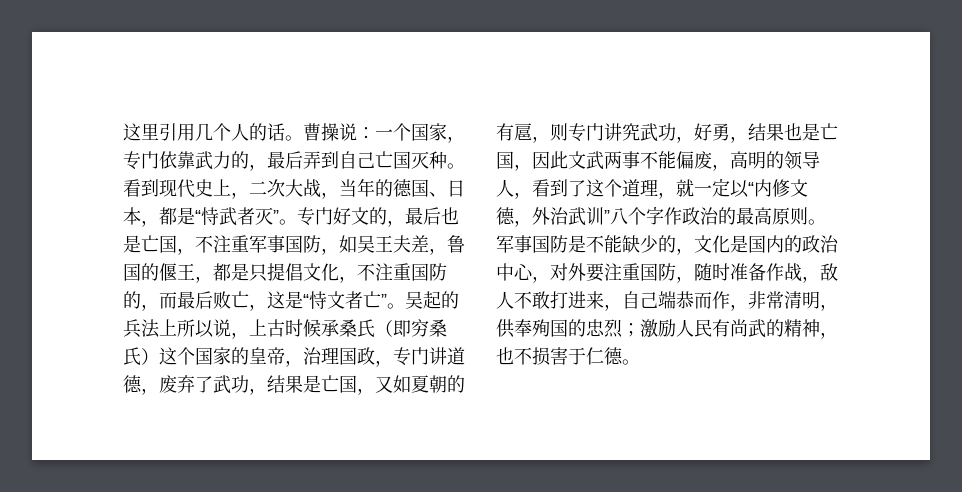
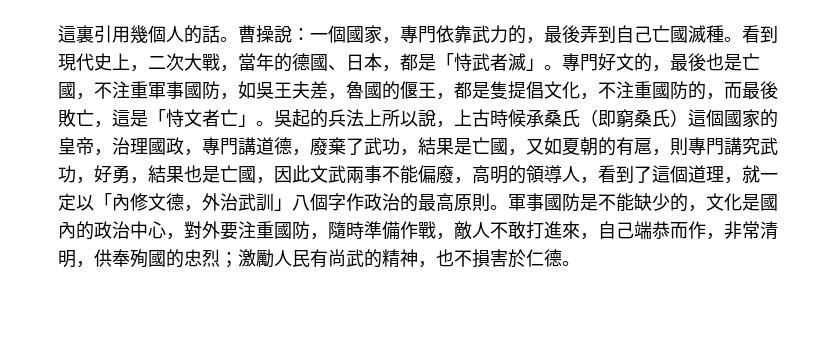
- 这里引用几个人的话。曹操说：一个国家，专门依靠武力的，最后弄到自己亡国灭种。看到现代史上，二次大战，当年的德国、日本，都是“恃武者灭”。专门好文的，最后也是亡国，不注重军事国防，如吴王夫差，鲁国的偃王，都是只提倡文化，不注重国防的，而最后败亡，这是“恃文者亡”。吴起的兵法上所以说，上古时候承桑氏（即穷桑氏）这个国家的皇帝，治理国政，专门讲道德，废弃了武功，结果是亡国，又如夏朝的有扈，则专门讲究武功，好勇，结果也是亡国，因此文武两事不能偏废，高明的领导人，看到了这个道理，就一定以“内修文德，外治武训”八个字作政治的最高原则。军事国防是不能缺少的，文化是国内的政治中心，对外要注重国防，随时准备作战，敌人不敢打进来，自己端恭而作，非常清明，供奉殉国的忠烈；
+ 這裏引用幾個人的話。曹操說：一個國家，專門依靠武力的，最後弄到自己亡國滅種。看到現代史上，二次大戰，當年的德國、日本，都是「恃武者滅」。專門好文的，最後也是亡國，不注重軍事國防，如吳王夫差，魯國的偃王，都是隻提倡文化，不注重國防的，而最後敗亡，這是「恃文者亡」。吳起的兵法上所以說，上古時候承桑氏（即窮桑氏）這個國家的皇帝，治理國政，專門講道德，廢棄了武功，結果是亡國，又如夏朝的有扈，則專門講究武功，好勇，結果也是亡國，因此文武兩事不能偏廢，高明的領導人，看到了這個道理，就一定以「內修文德，外治武訓」八個字作政治的最高原則。軍事國防是不能缺少的，文化是國內的政治中心，對外要注重國防，隨時準備作戰，敵人不敢打進來，自己端恭而作，非常清明，供奉殉國的忠烈；
- 激励人民有尚武的精神，也不损害于仁德。
+ 激勵人民有尚武的精神，也不損害於仁德。

